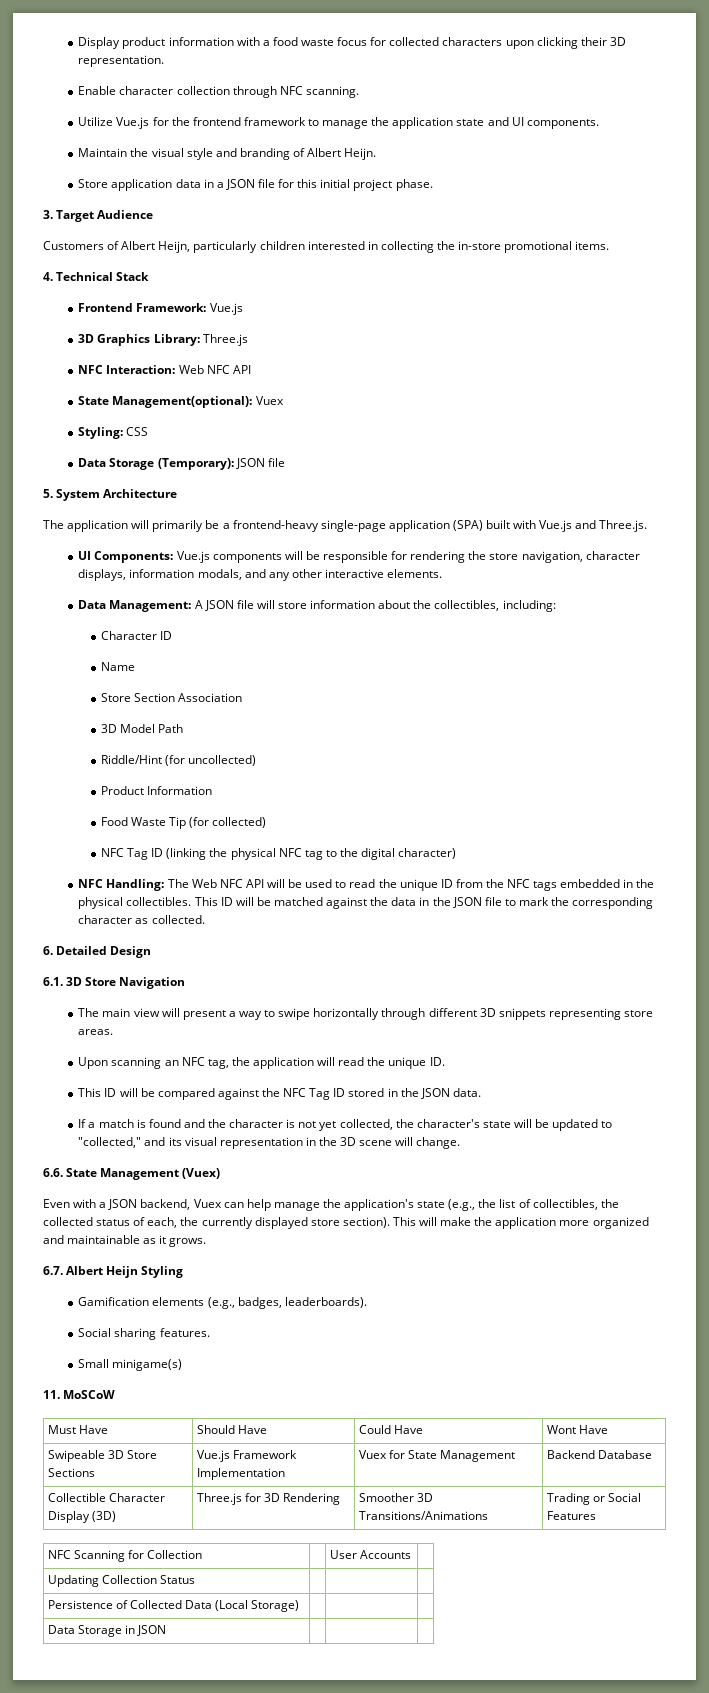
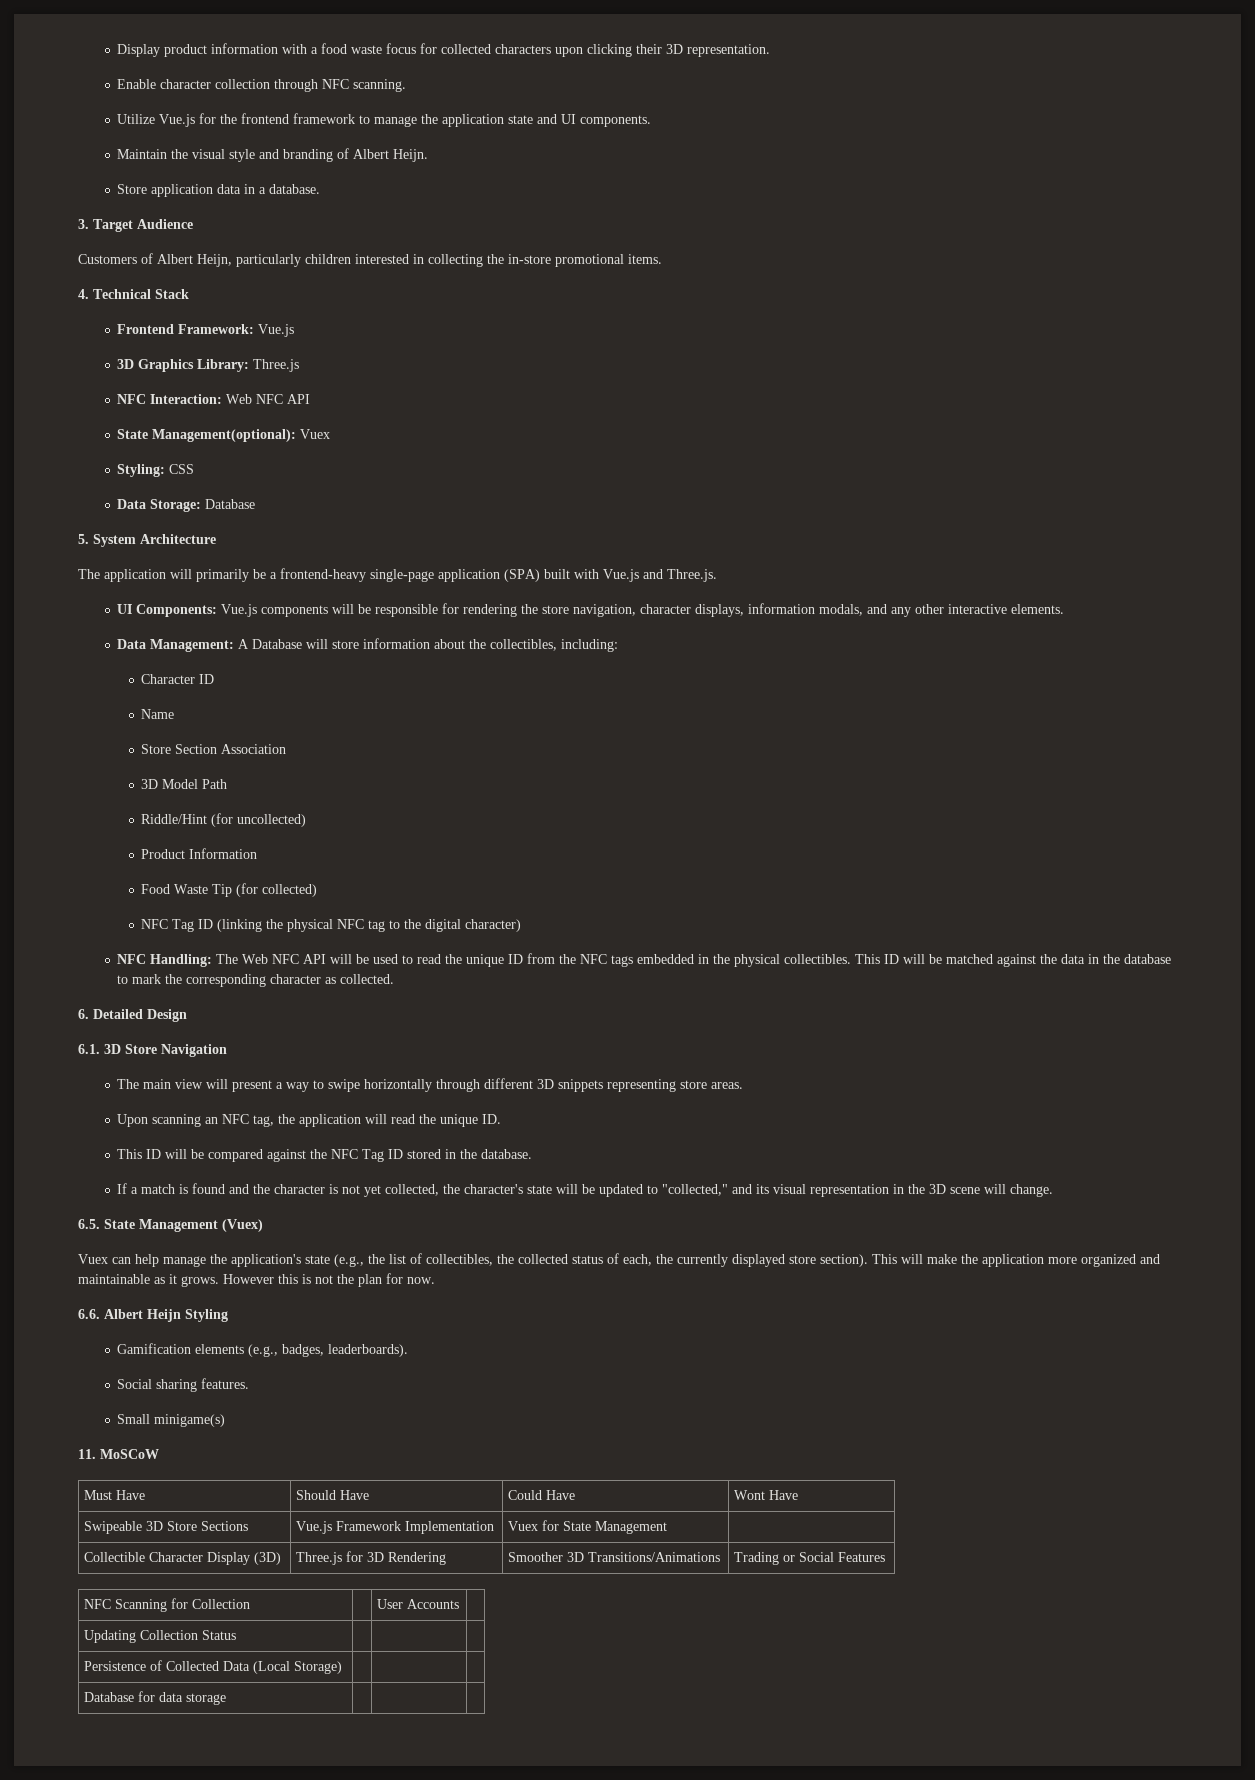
- Store application data in a JSON file for this initial project phase.
+ Store application data in a database.
- Data Storage (Temporary): JSON file
+ Data Storage: Database
- Data Management: A JSON file will store information about the collectibles, including:
+ Data Management: A Database will store information about the collectibles, including:
- This ID will be matched against the data in the JSON file to mark the corresponding character as collected.
+ This ID will be matched against the data in the database to mark the corresponding character as collected.
- This ID will be compared against the NFC Tag ID stored in the JSON data.
+ This ID will be compared against the NFC Tag ID stored in the database.
- 6.6. State Management (Vuex)
+ 6.5. State Management (Vuex)
- Even with a JSON backend, Vuex can help manage the application's state (e.g., the list of collectibles, the collected status of each, the currently displayed store section).
+ Vuex can help manage the application's state (e.g., the list of collectibles, the collected status of each, the currently displayed store section).
- This will make the application more organized and maintainable as it grows.
- 6.7. Albert Heijn Styling
+ This will make the application more organized and maintainable as it grows. However this is not the plan for now.
+ 6.6. Albert Heijn Styling
- Swipeable 3D Store Sections | Vue.js Framework Implementation | Vuex for State Management | Backend Database
+ Swipeable 3D Store Sections | Vue.js Framework Implementation | Vuex for State Management |
- Data Storage in JSON | | |
+ Database for data storage | | |

